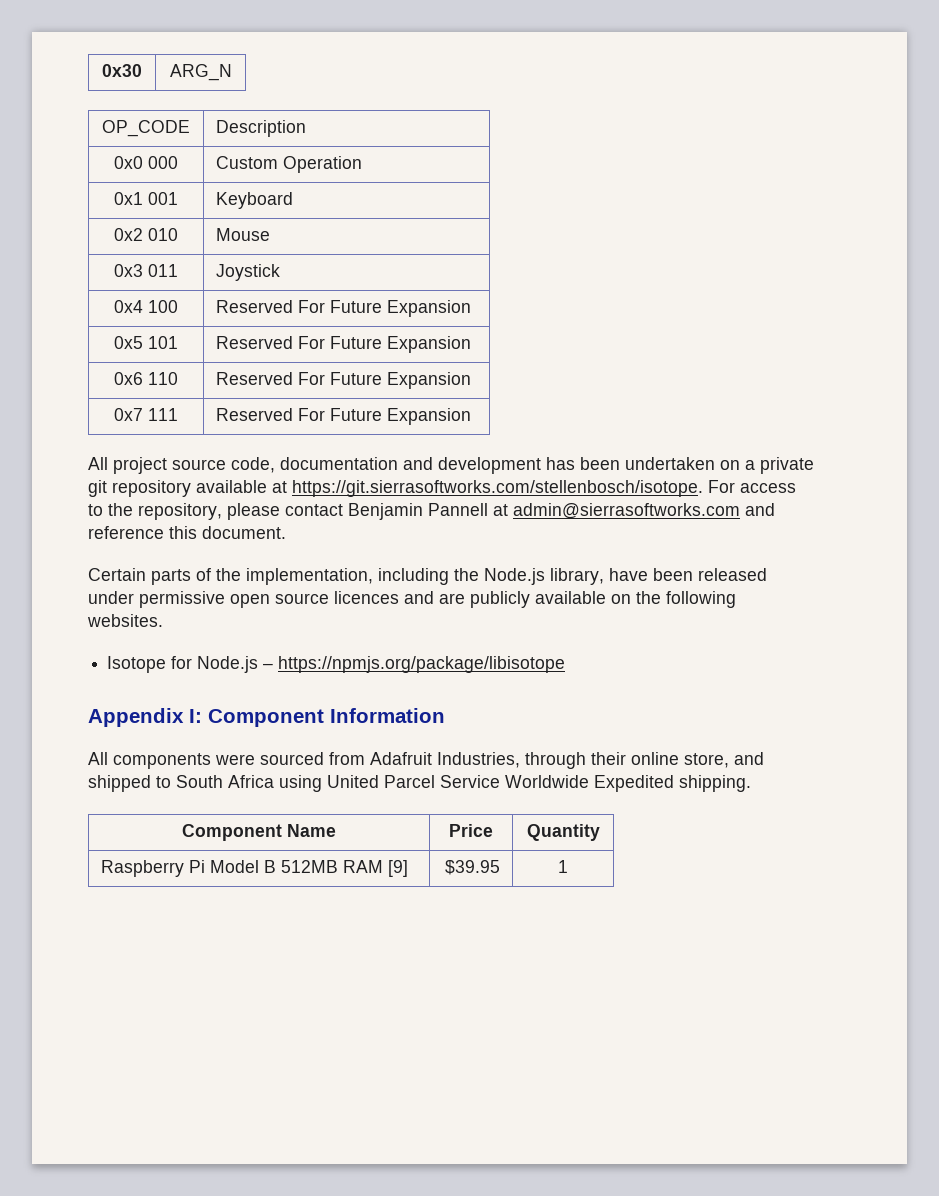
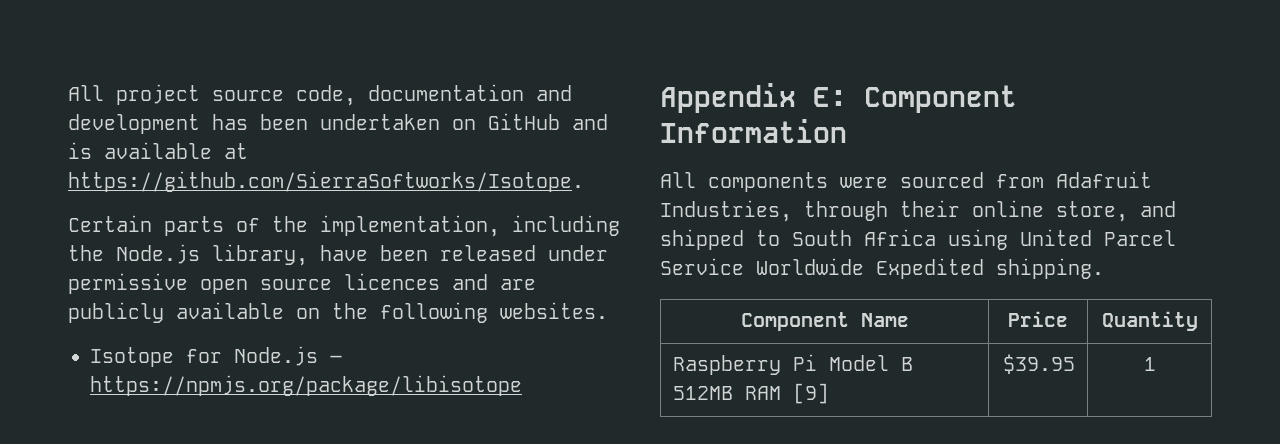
- 0x30 | ARG_N
- OP_CODE | Description
- 0x0 000 | Custom Operation
- 0x1 001 | Keyboard
- 0x2 010 | Mouse
- 0x3 011 | Joystick
- 0x4 100 | Reserved For Future Expansion
- 0x5 101 | Reserved For Future Expansion
- 0x6 110 | Reserved For Future Expansion
- 0x7 111 | Reserved For Future Expansion
- All project source code, documentation and development has been undertaken on a private git repository available at https://git.sierrasoftworks.com/stellenbosch/isotope. For access to the repository, please contact Benjamin Pannell at admin@sierrasoftworks.com and reference this document.
+ All project source code, documentation and development has been undertaken on GitHub and is available at https://github.com/SierraSoftworks/Isotope.
- Appendix I: Component Information
+ Appendix E: Component Information

